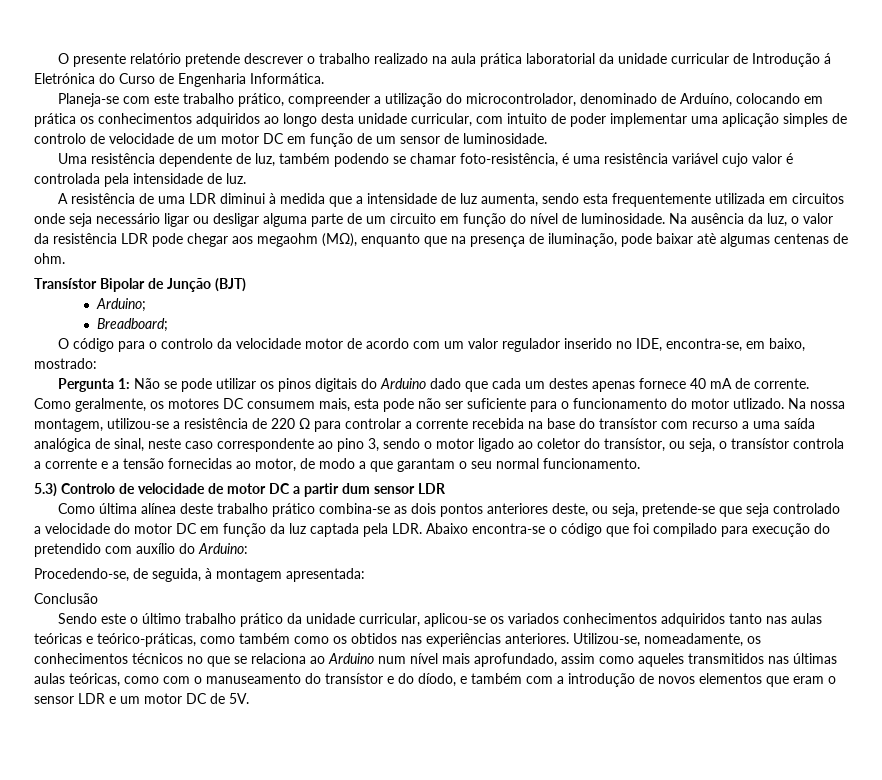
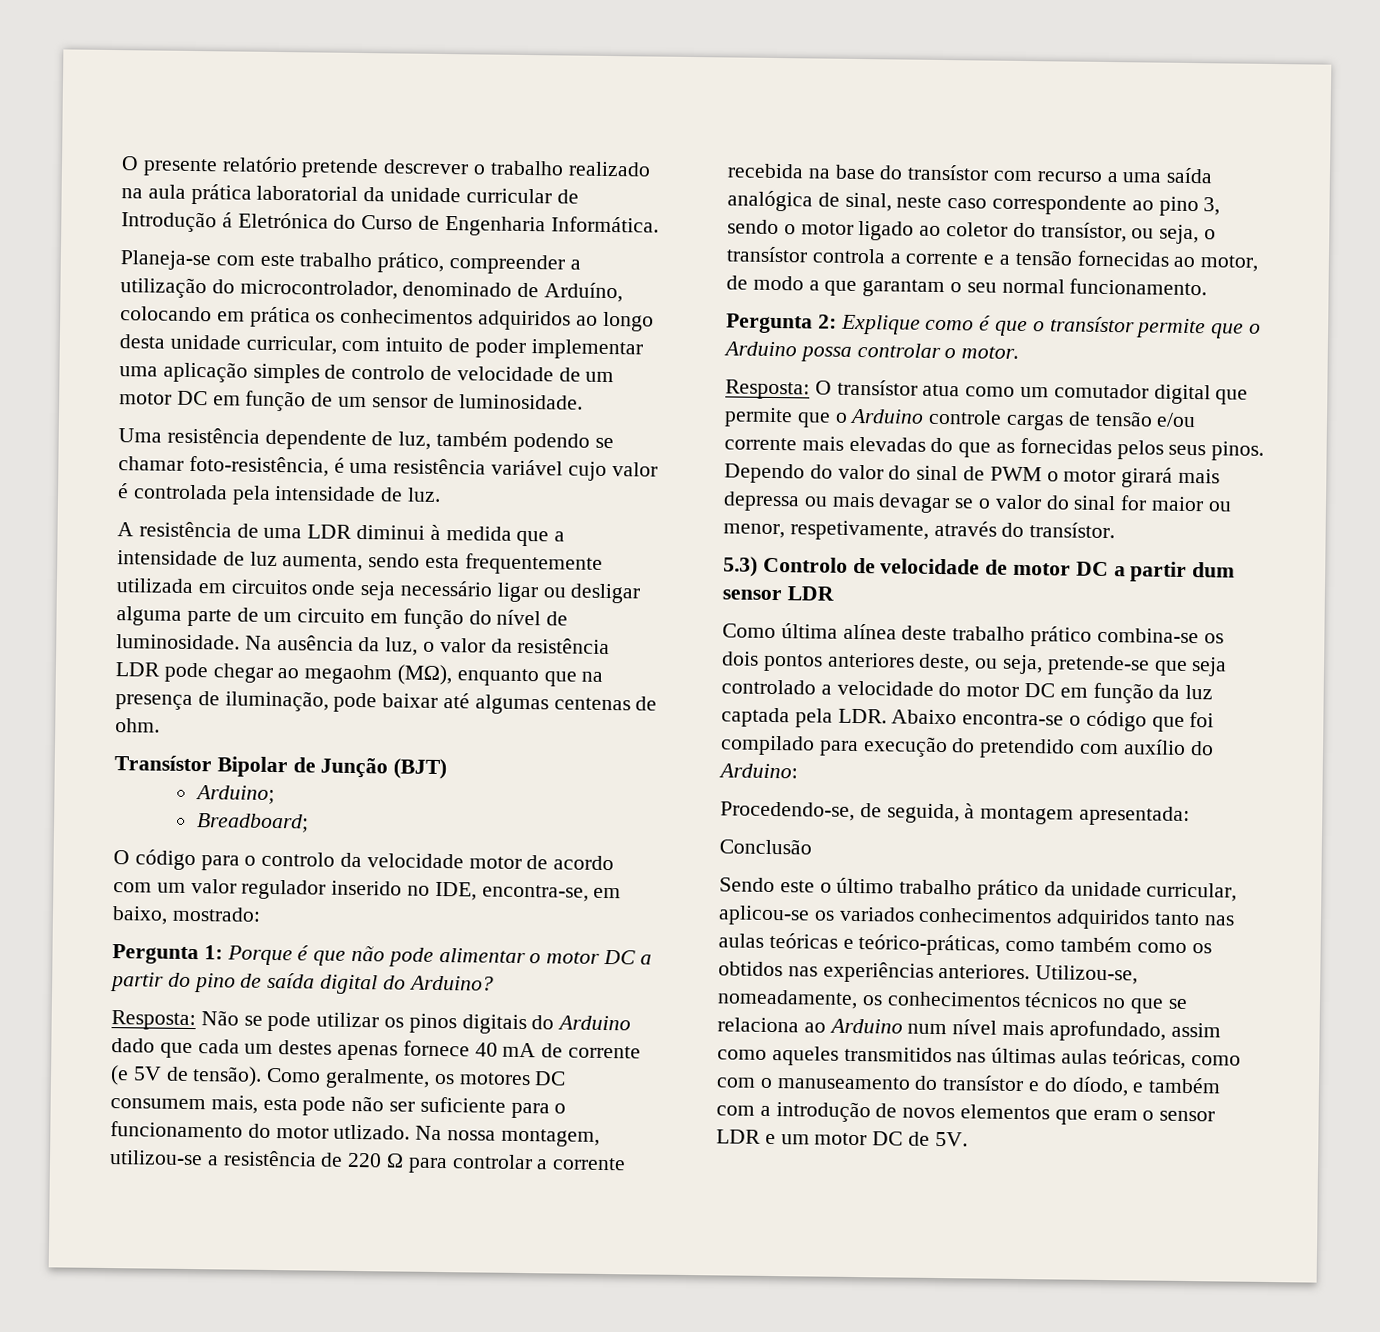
- Na ausência da luz, o valor da resistência LDR pode chegar aos megaohm (MΩ), enquanto que na presença de iluminação, pode baixar atè algumas centenas de ohm.
+ Na ausência da luz, o valor da resistência LDR pode chegar ao megaohm (MΩ), enquanto que na presença de iluminação, pode baixar até algumas centenas de ohm.
- Pergunta 1: Não se pode utilizar os pinos digitais do Arduino dado que cada um destes apenas fornece 40 mA de corrente.
+ Pergunta 1: Porque é que não pode alimentar o motor DC a partir do pino de saída digital do Arduino?
+ Resposta: Não se pode utilizar os pinos digitais do Arduino dado que cada um destes apenas fornece 40 mA de corrente (e 5V de tensão).
+ Pergunta 2: Explique como é que o transístor permite que o Arduino possa controlar o motor.
+ Resposta: O transístor atua como um comutador digital que permite que o Arduino controle cargas de tensão e/ou corrente mais elevadas do que as fornecidas pelos seus pinos. Dependo do valor do sinal de PWM o motor girará mais depressa ou mais devagar se o valor do sinal for maior ou menor, respetivamente, através do transístor.
- Como última alínea deste trabalho prático combina-se as dois pontos anteriores deste, ou seja, pretende-se que seja controlado a velocidade do motor DC em função da luz captada pela LDR. Abaixo encontra-se o código que foi compilado para execução do pretendido com auxílio do Arduino:
+ Como última alínea deste trabalho prático combina-se os dois pontos anteriores deste, ou seja, pretende-se que seja controlado a velocidade do motor DC em função da luz captada pela LDR. Abaixo encontra-se o código que foi compilado para execução do pretendido com auxílio do Arduino:

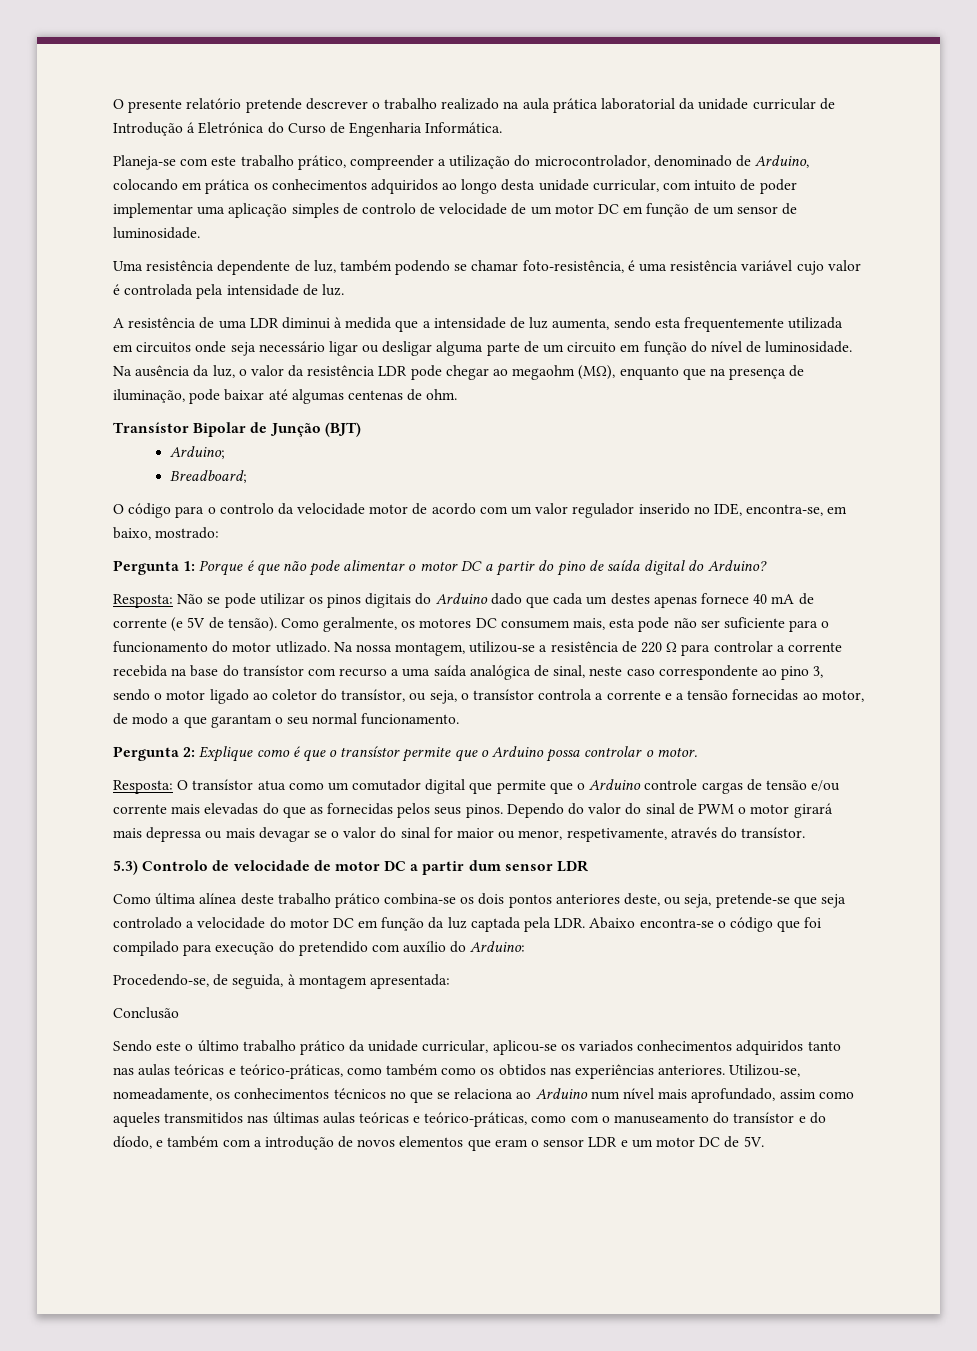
- Planeja-se com este trabalho prático, compreender a utilização do microcontrolador, denominado de Arduíno, colocando em prática os conhecimentos adquiridos ao longo desta unidade curricular, com intuito de poder implementar uma aplicação simples de controlo de velocidade de um motor DC em função de um sensor de luminosidade.
+ Planeja-se com este trabalho prático, compreender a utilização do microcontrolador, denominado de Arduino, colocando em prática os conhecimentos adquiridos ao longo desta unidade curricular, com intuito de poder implementar uma aplicação simples de controlo de velocidade de um motor DC em função de um sensor de luminosidade.
- Utilizou-se, nomeadamente, os conhecimentos técnicos no que se relaciona ao Arduino num nível mais aprofundado, assim como aqueles transmitidos nas últimas aulas teóricas, como com o manuseamento do transístor e do díodo, e também com a introdução de novos elementos que eram o sensor LDR e um motor DC de 5V.
+ Utilizou-se, nomeadamente, os conhecimentos técnicos no que se relaciona ao Arduino num nível mais aprofundado, assim como aqueles transmitidos nas últimas aulas teóricas e teórico-práticas, como com o manuseamento do transístor e do díodo, e também com a introdução de novos elementos que eram o sensor LDR e um motor DC de 5V.

